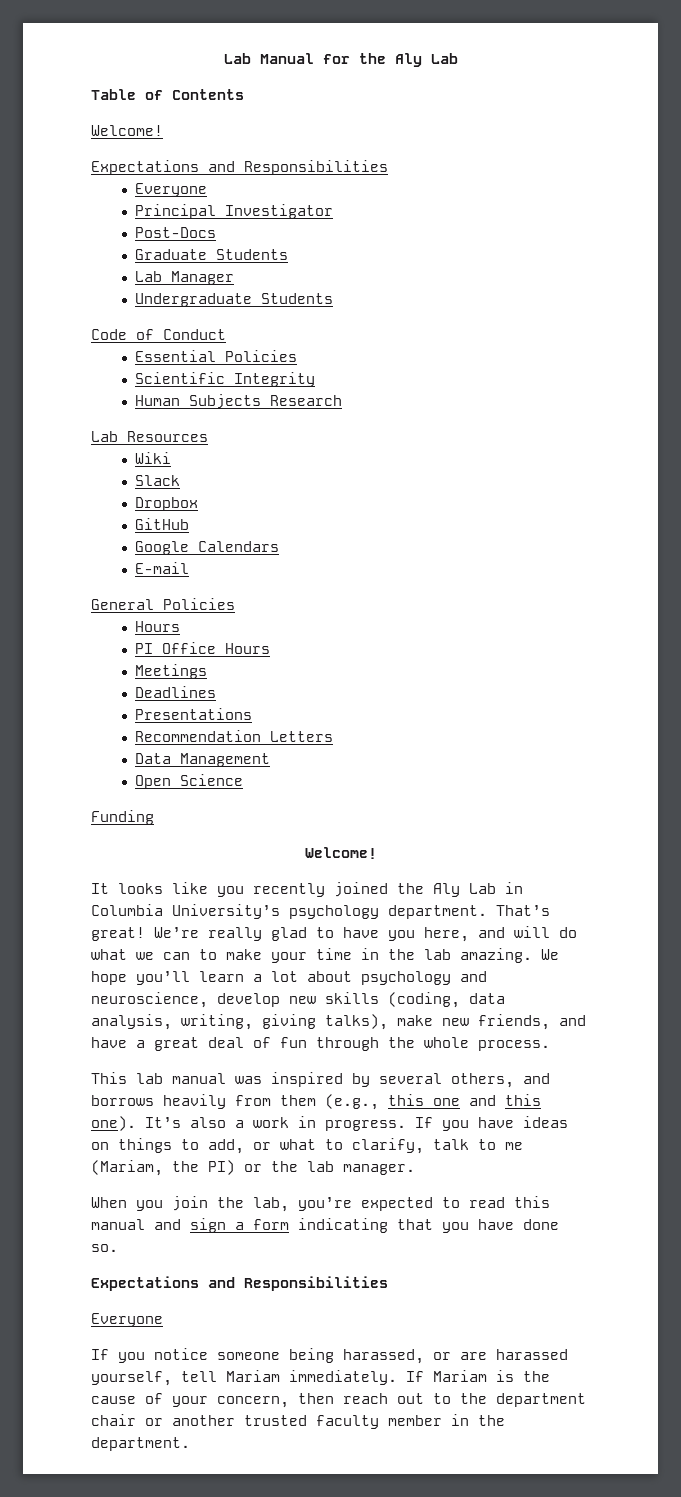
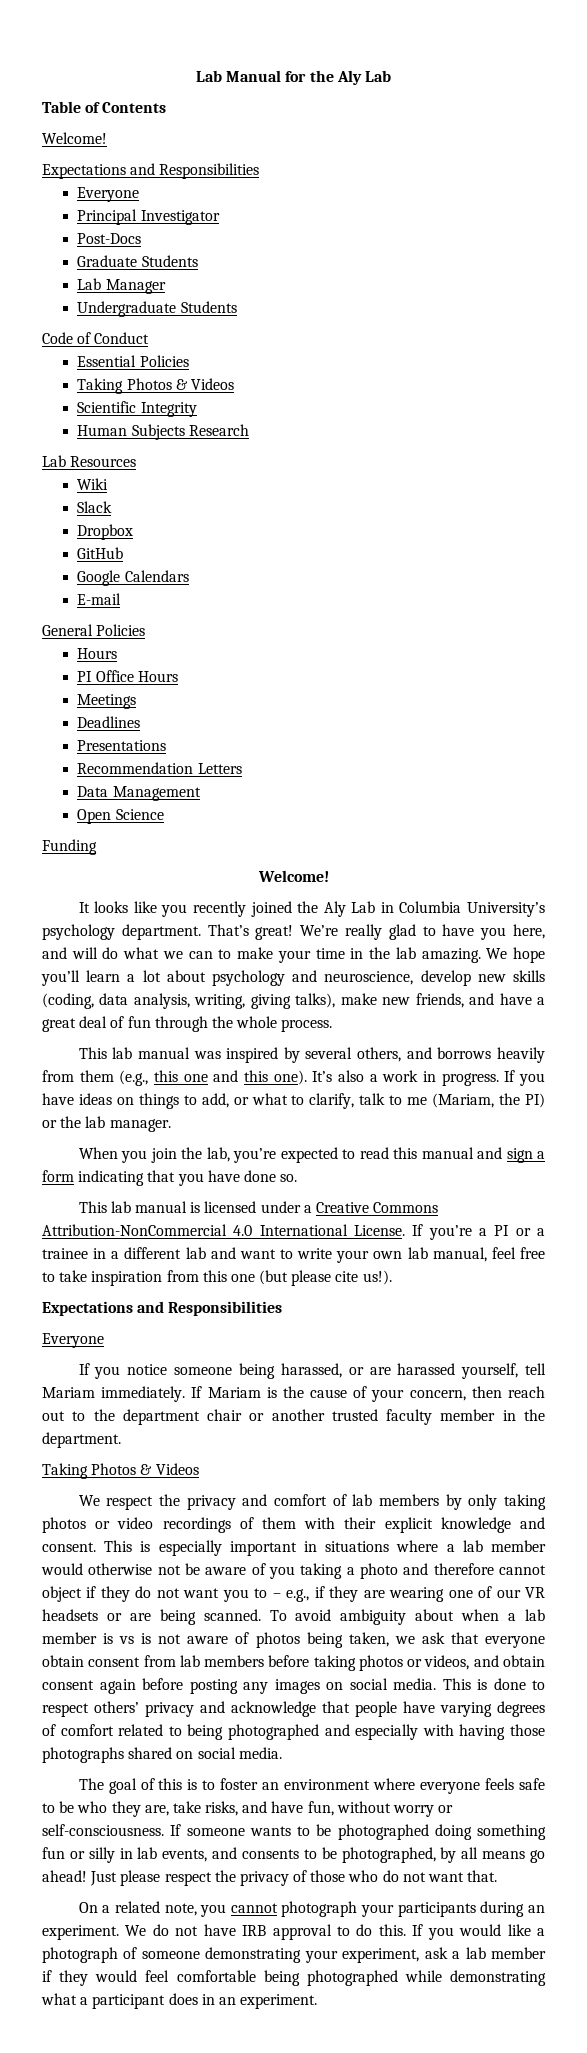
  Essential Policies
+ Taking Photos & Videos
+ This lab manual is licensed under a Creative Commons Attribution-NonCommercial 4.0 International License. If you’re a PI or a trainee in a different lab and want to write your own lab manual, feel free to take inspiration from this one (but please cite us!).
  If Mariam is the cause of your concern, then reach out to the department chair or another trusted faculty member in the department.
+ Taking Photos & Videos
+ We respect the privacy and comfort of lab members by only taking photos or video recordings of them with their explicit knowledge and consent. This is especially important in situations where a lab member would otherwise not be aware of you taking a photo and therefore cannot object if they do not want you to – e.g., if they are wearing one of our VR headsets or are being scanned. To avoid ambiguity about when a lab member is vs is not aware of photos being taken, we ask that everyone obtain consent from lab members before taking photos or videos, and obtain consent again before posting any images on social media. This is done to respect others’ privacy and acknowledge that people have varying degrees of comfort related to being photographed and especially with having those photographs shared on social media.
+ The goal of this is to foster an environment where everyone feels safe to be who they are, take risks, and have fun, without worry or self-consciousness. If someone wants to be photographed doing something fun or silly in lab events, and consents to be photographed, by all means go ahead! Just please respect the privacy of those who do not want that.
+ On a related note, you cannot photograph your participants during an experiment. We do not have IRB approval to do this. If you would like a photograph of someone demonstrating your experiment, ask a lab member if they would feel comfortable being photographed while demonstrating what a participant does in an experiment.

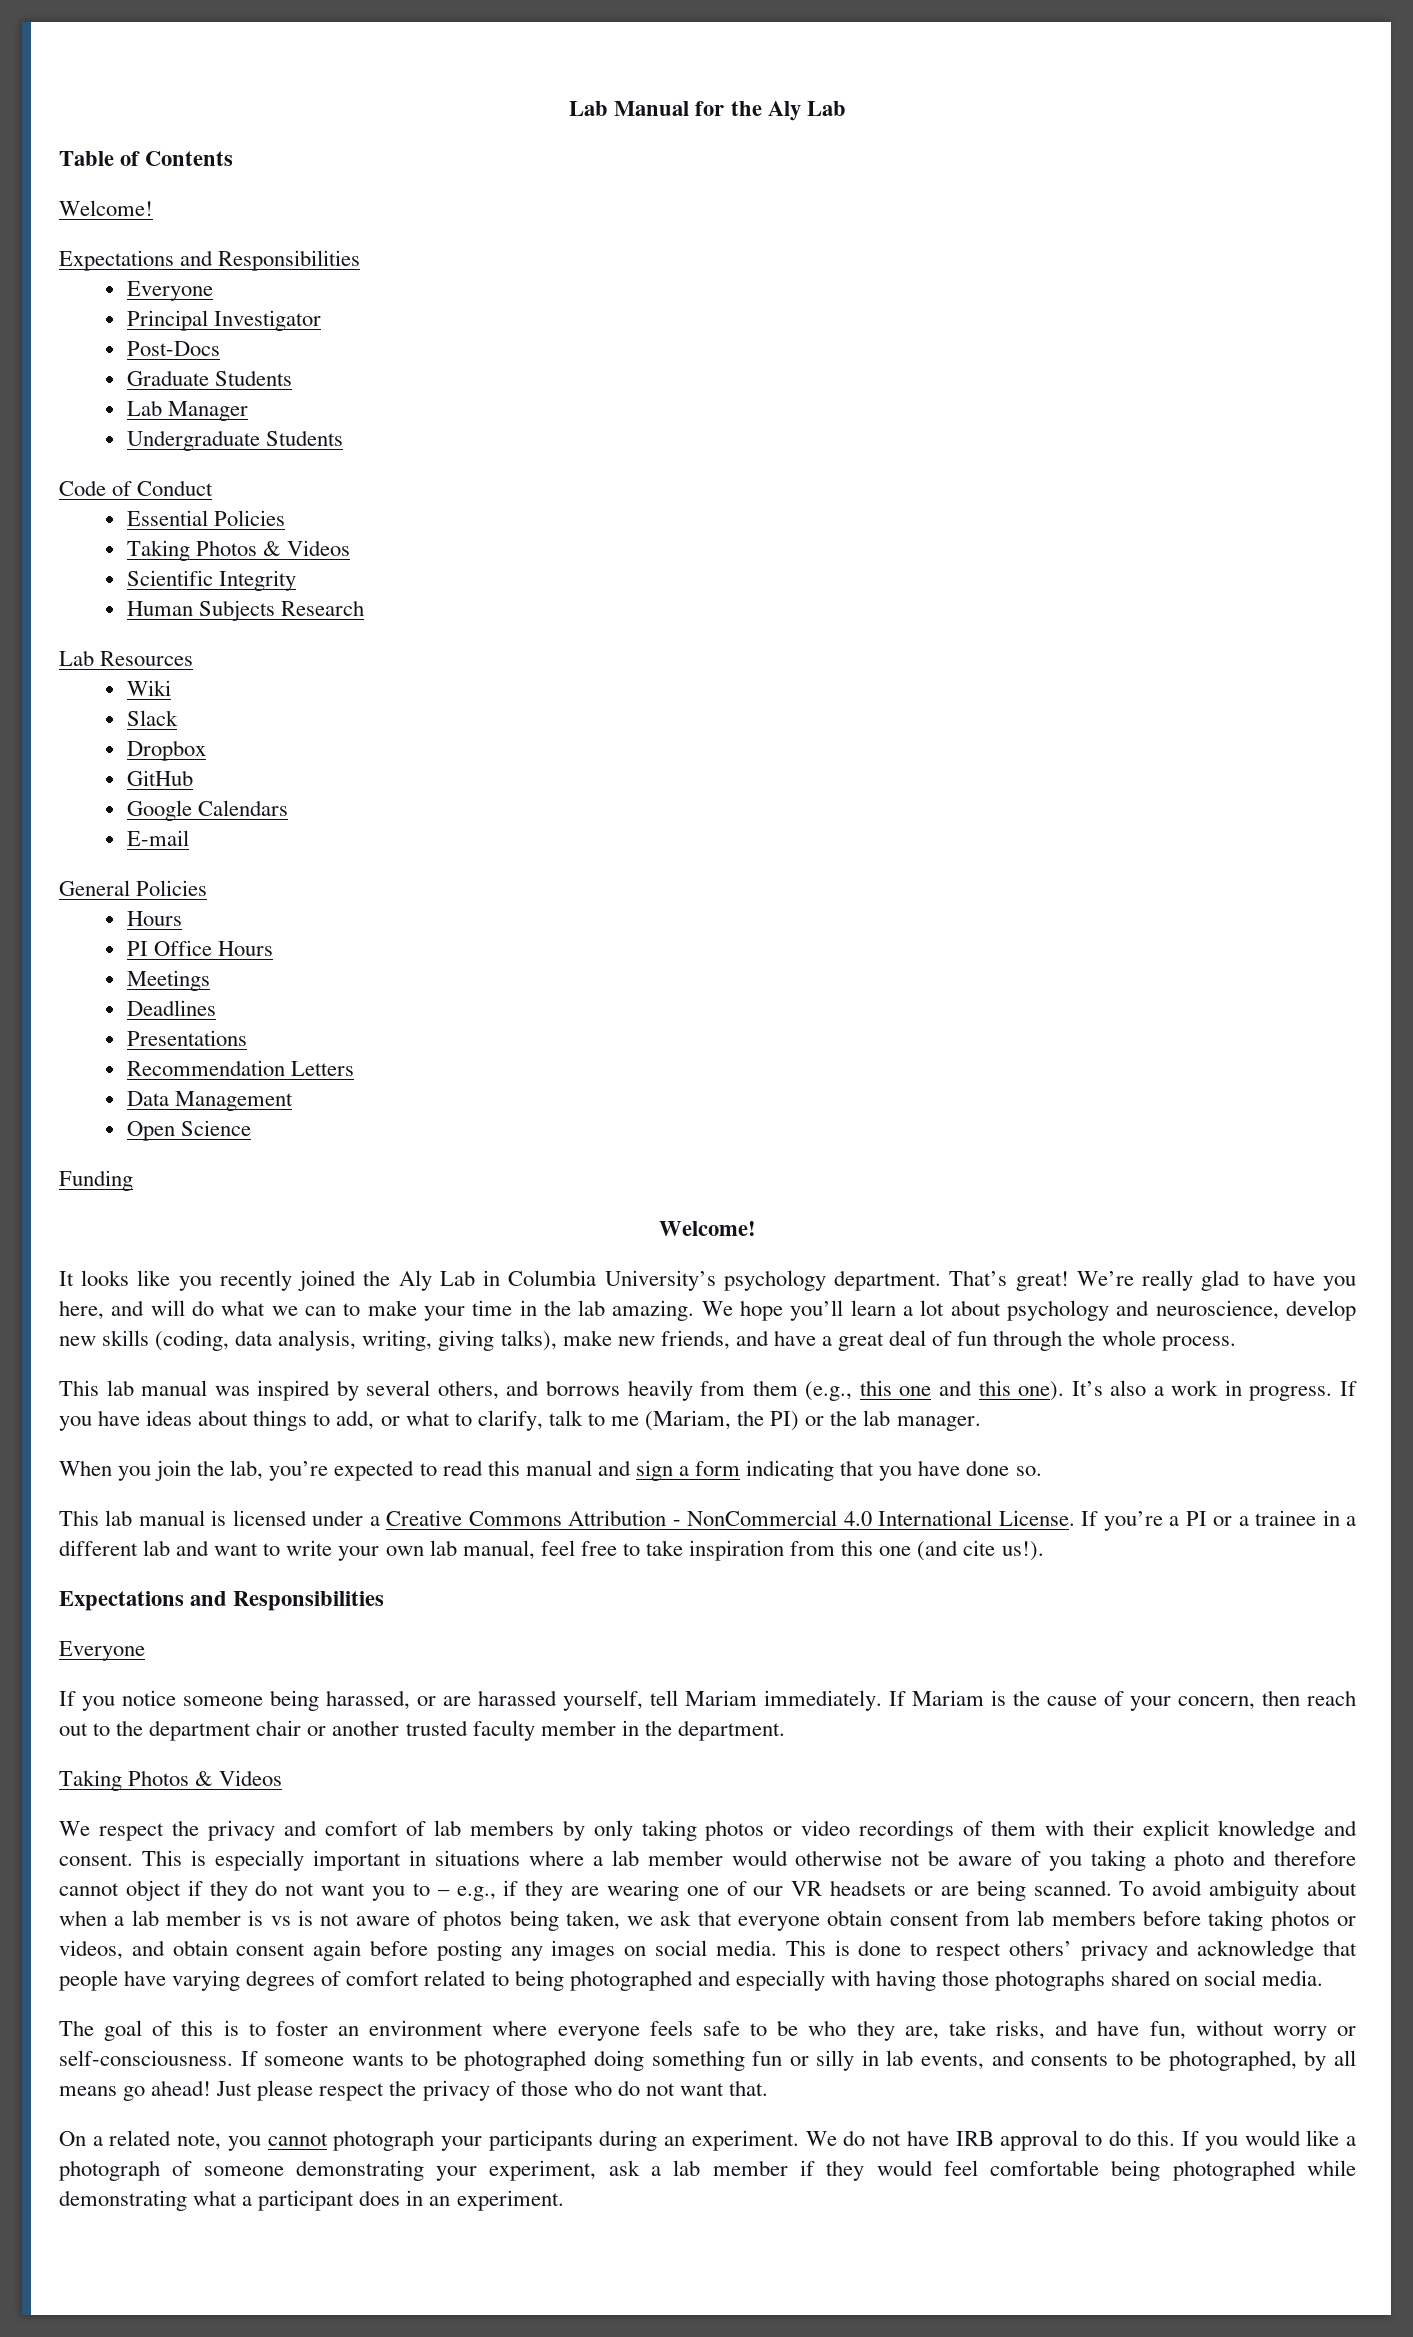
- If you have ideas on things to add, or what to clarify, talk to me (Mariam, the PI) or the lab manager.
+ If you have ideas about things to add, or what to clarify, talk to me (Mariam, the PI) or the lab manager.
- This lab manual is licensed under a Creative Commons Attribution-NonCommercial 4.0 International License.
+ This lab manual is licensed under a Creative Commons Attribution - NonCommercial 4.0 International License.
- If you’re a PI or a trainee in a different lab and want to write your own lab manual, feel free to take inspiration from this one (but please cite us!).
+ If you’re a PI or a trainee in a different lab and want to write your own lab manual, feel free to take inspiration from this one (and cite us!).

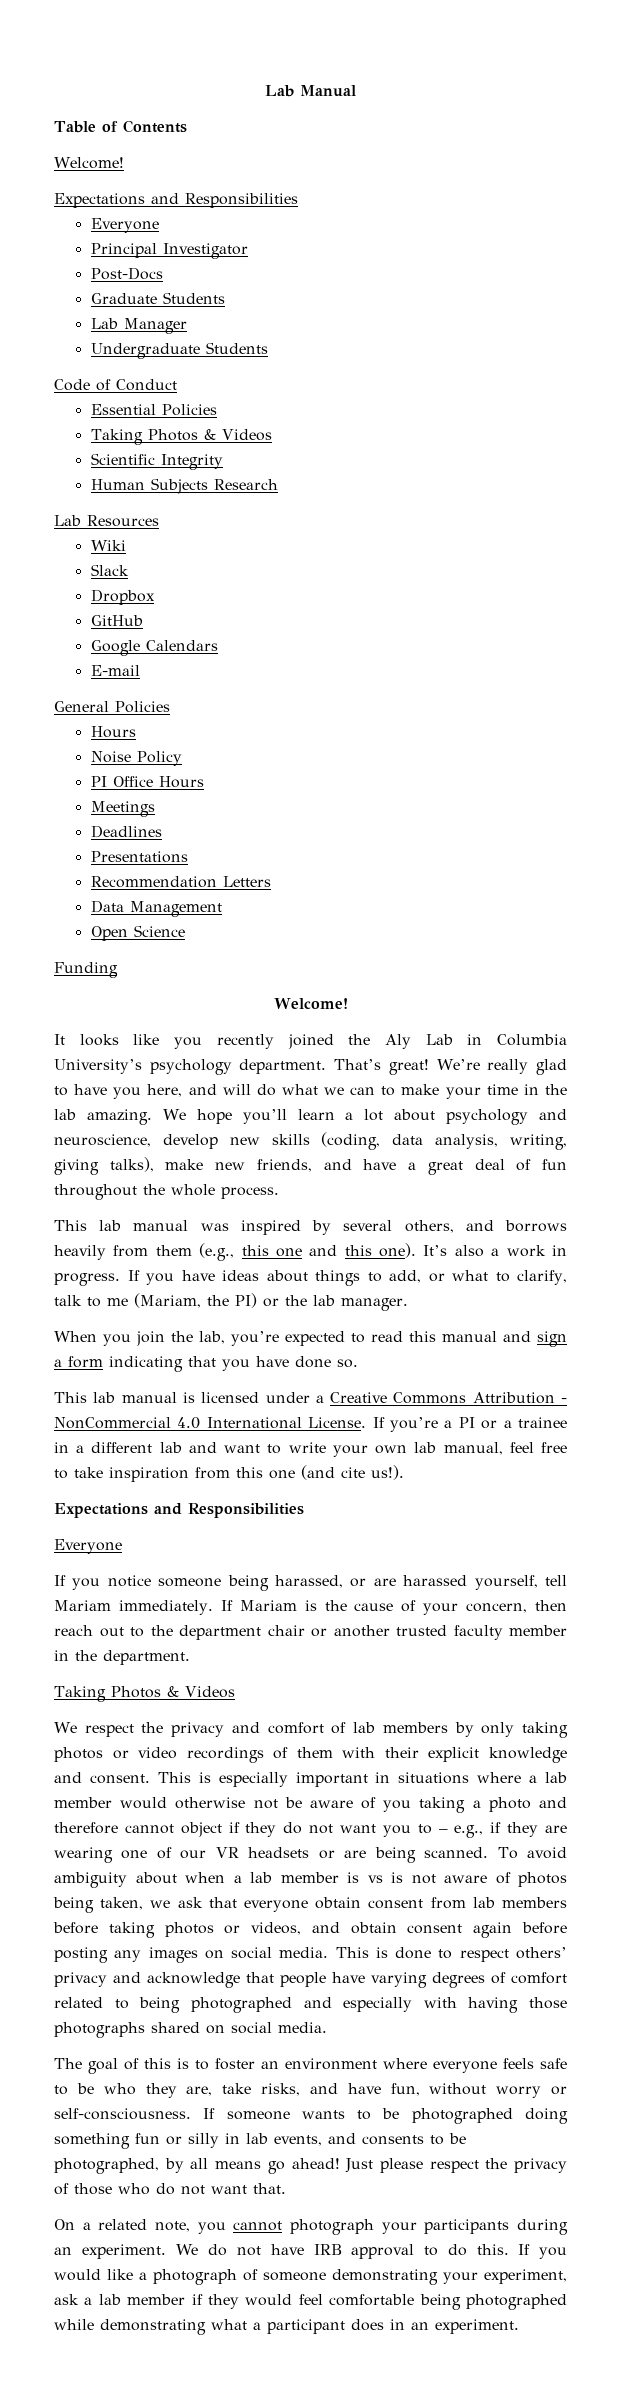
- Lab Manual for the Aly Lab
+ Lab Manual
+ Noise Policy
- We hope you’ll learn a lot about psychology and neuroscience, develop new skills (coding, data analysis, writing, giving talks), make new friends, and have a great deal of fun through the whole process.
+ We hope you’ll learn a lot about psychology and neuroscience, develop new skills (coding, data analysis, writing, giving talks), make new friends, and have a great deal of fun throughout the whole process.

